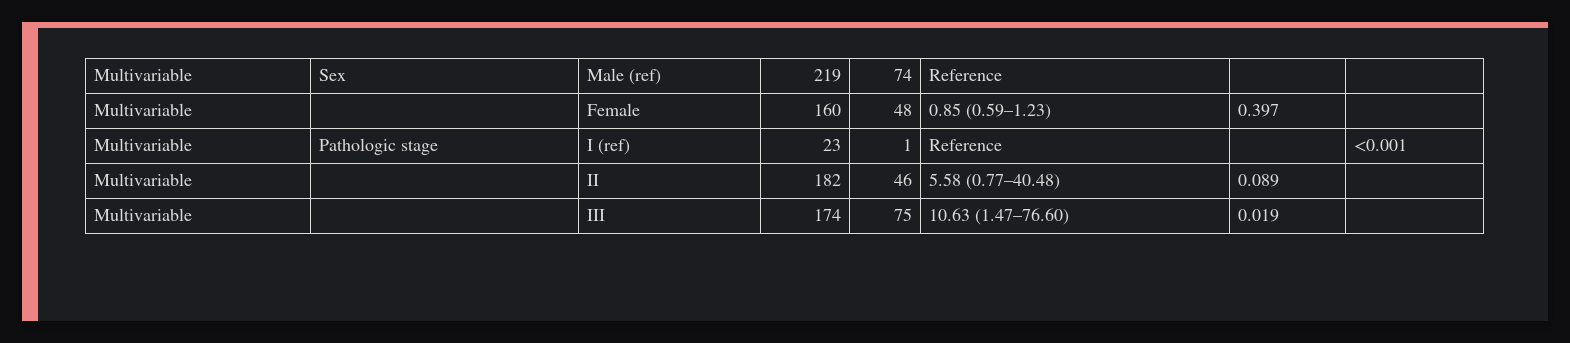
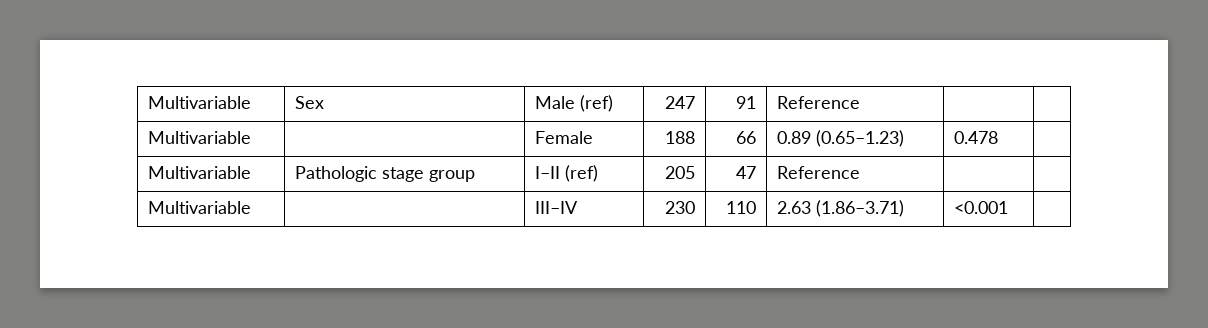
- Multivariable | Sex | Male (ref) | 219 | 74 | Reference | |
+ Multivariable | Sex | Male (ref) | 247 | 91 | Reference | |
- Multivariable | | Female | 160 | 48 | 0.85 (0.59–1.23) | 0.397 |
+ Multivariable | | Female | 188 | 66 | 0.89 (0.65–1.23) | 0.478 |
- Multivariable | Pathologic stage | I (ref) | 23 | 1 | Reference | | <0.001
- Multivariable | | II | 182 | 46 | 5.58 (0.77–40.48) | 0.089 |
- Multivariable | | III | 174 | 75 | 10.63 (1.47–76.60) | 0.019 |
+ Multivariable | Pathologic stage group | I–II (ref) | 205 | 47 | Reference | |
+ Multivariable | | III–IV | 230 | 110 | 2.63 (1.86–3.71) | <0.001 |

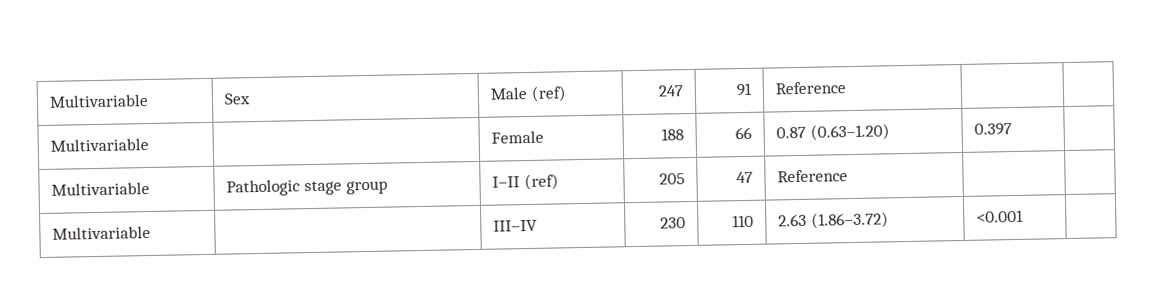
- Multivariable | | Female | 188 | 66 | 0.89 (0.65–1.23) | 0.478 |
+ Multivariable | | Female | 188 | 66 | 0.87 (0.63–1.20) | 0.397 |
- Multivariable | | III–IV | 230 | 110 | 2.63 (1.86–3.71) | <0.001 |
+ Multivariable | | III–IV | 230 | 110 | 2.63 (1.86–3.72) | <0.001 |

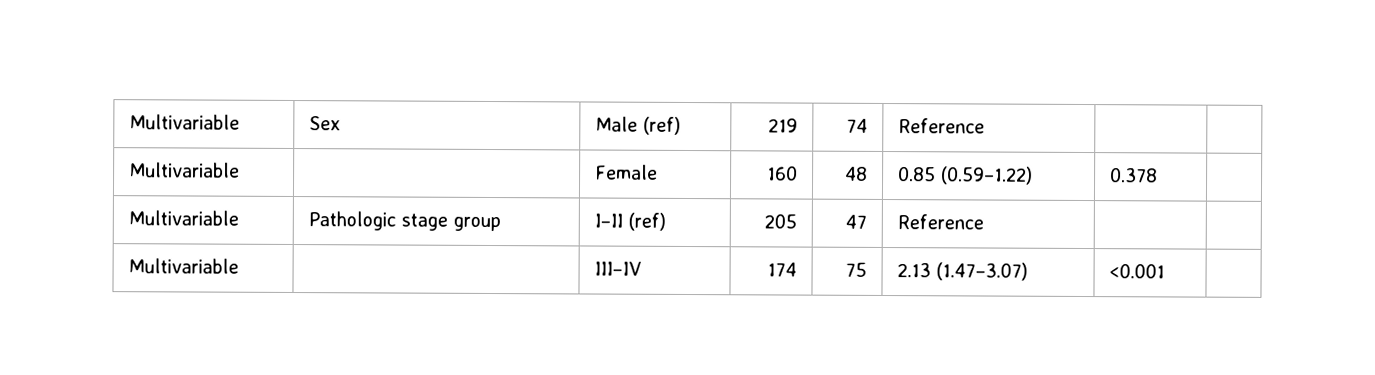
- Multivariable | Sex | Male (ref) | 247 | 91 | Reference | |
+ Multivariable | Sex | Male (ref) | 219 | 74 | Reference | |
- Multivariable | | Female | 188 | 66 | 0.87 (0.63–1.20) | 0.397 |
+ Multivariable | | Female | 160 | 48 | 0.85 (0.59–1.22) | 0.378 |
- Multivariable | | III–IV | 230 | 110 | 2.63 (1.86–3.72) | <0.001 |
+ Multivariable | | III–IV | 174 | 75 | 2.13 (1.47–3.07) | <0.001 |

